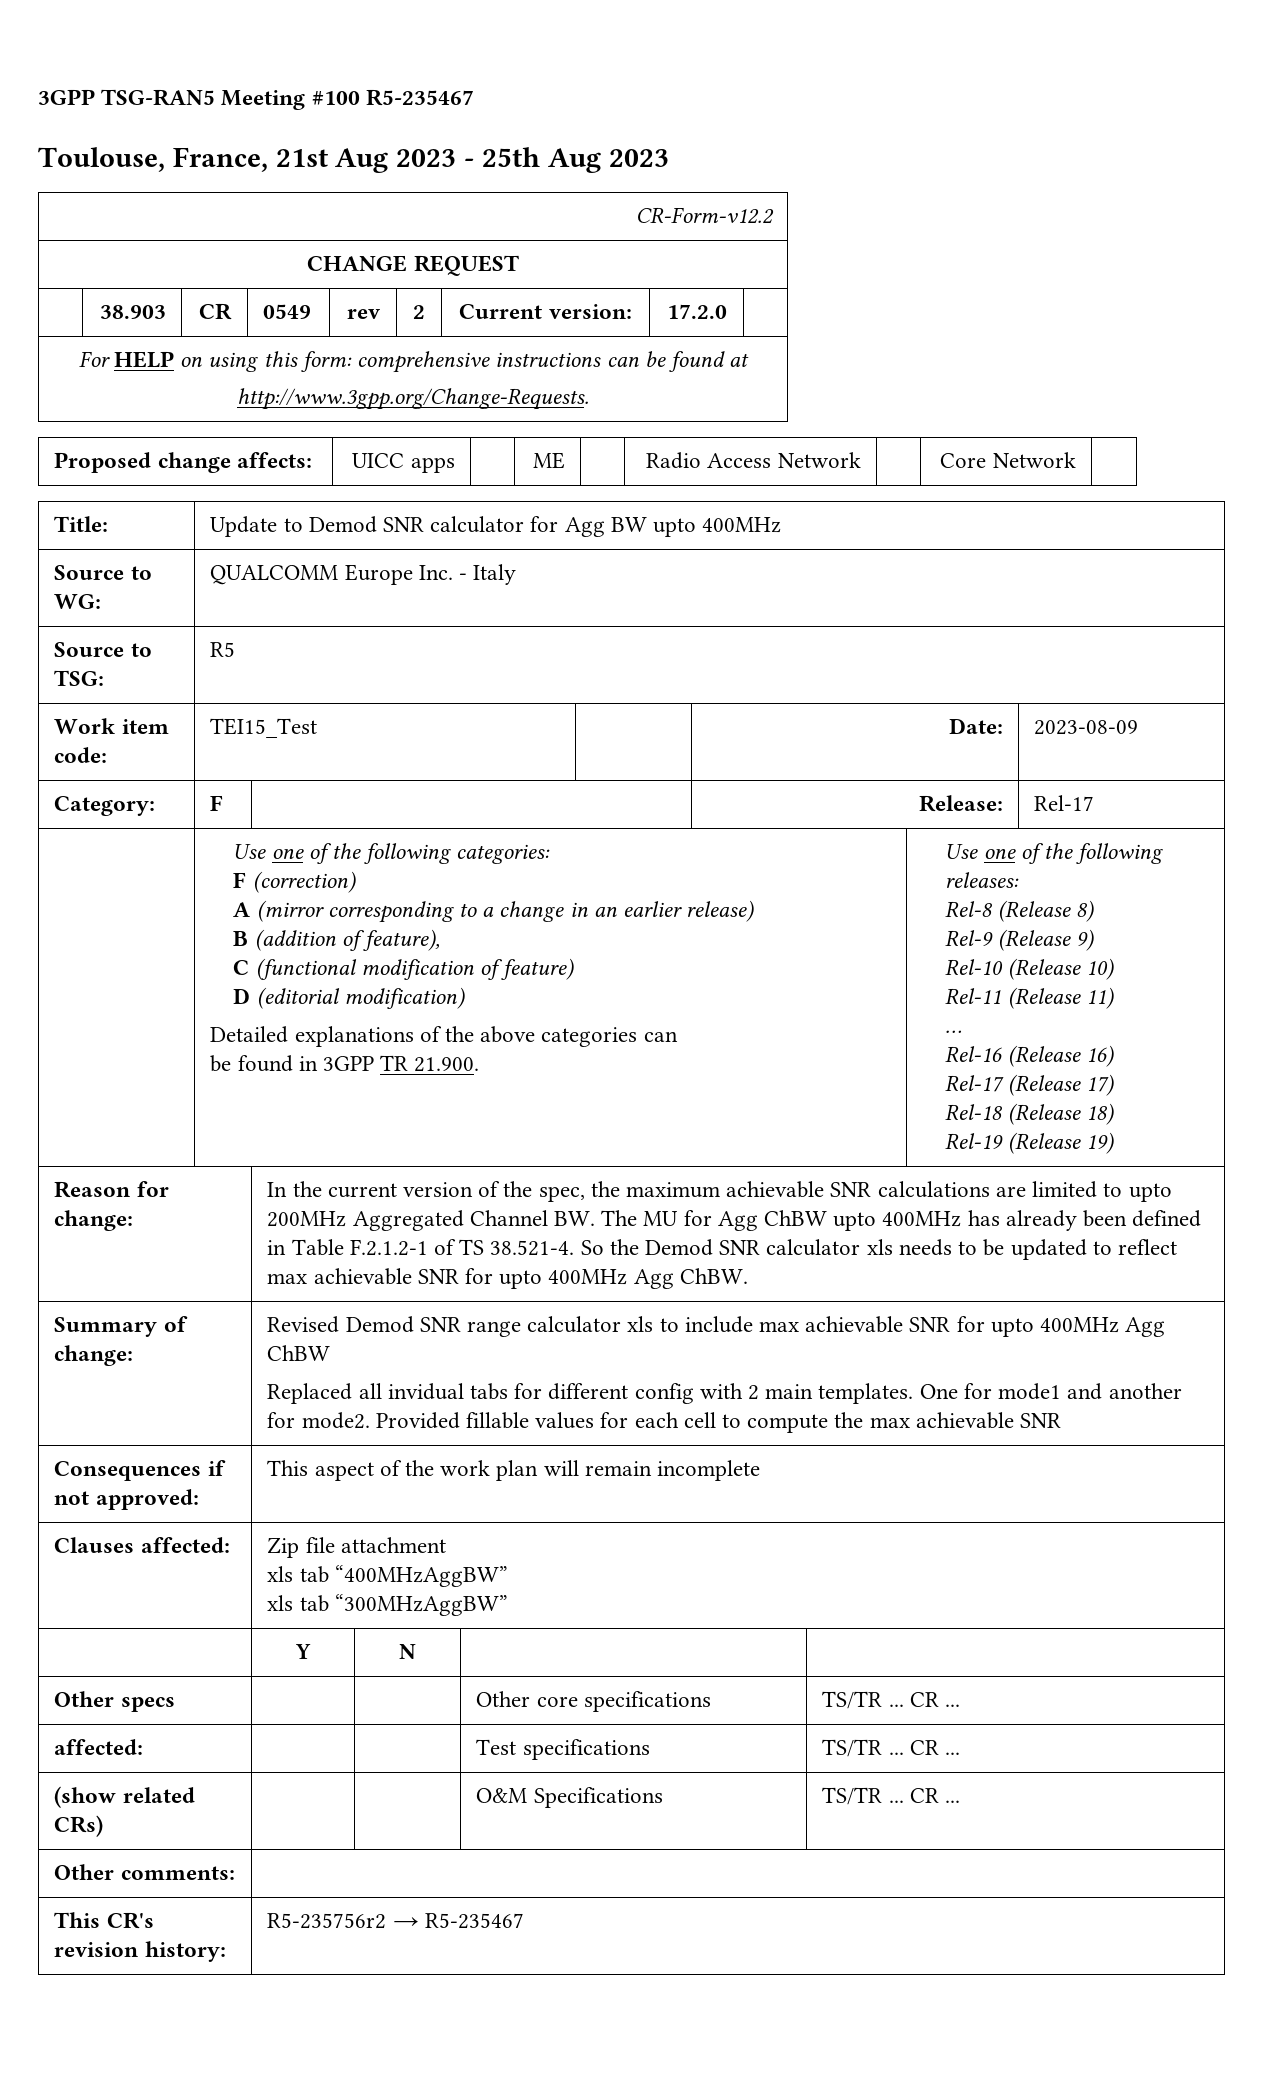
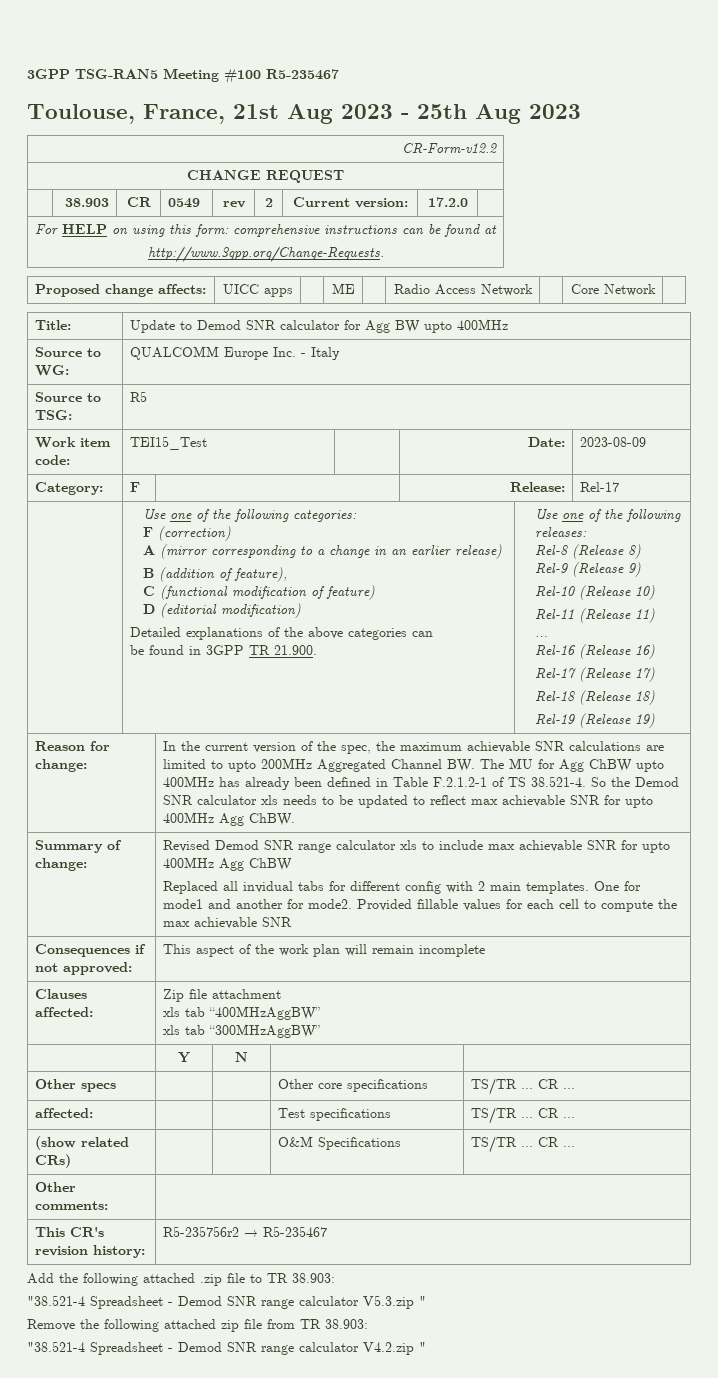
+ Add the following attached .zip file to TR 38.903:
+ "38.521-4 Spreadsheet - Demod SNR range calculator V5.3.zip "
+ Remove the following attached zip file from TR 38.903:
+ "38.521-4 Spreadsheet - Demod SNR range calculator V4.2.zip "

